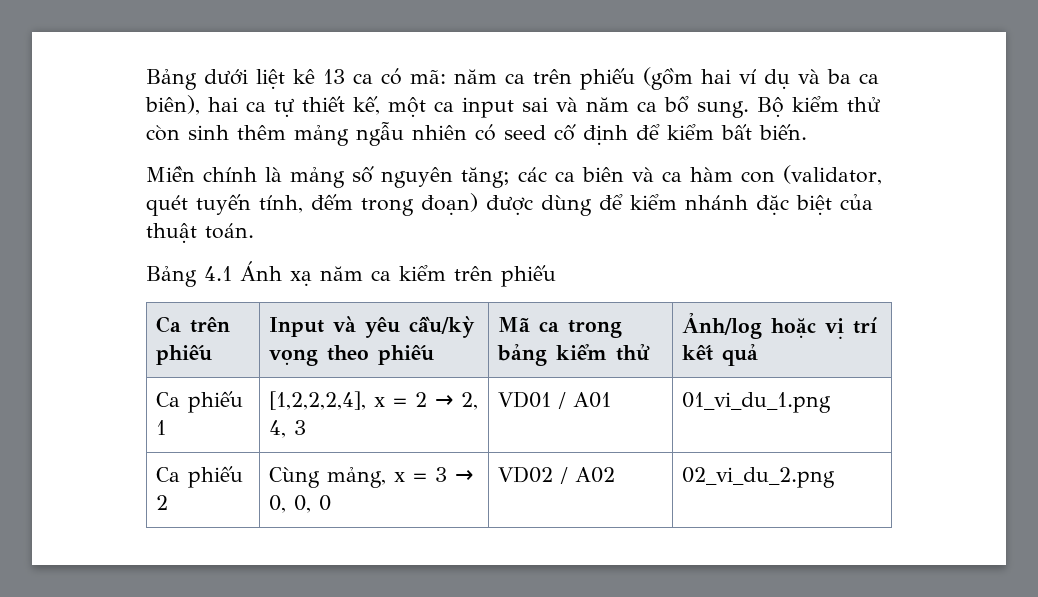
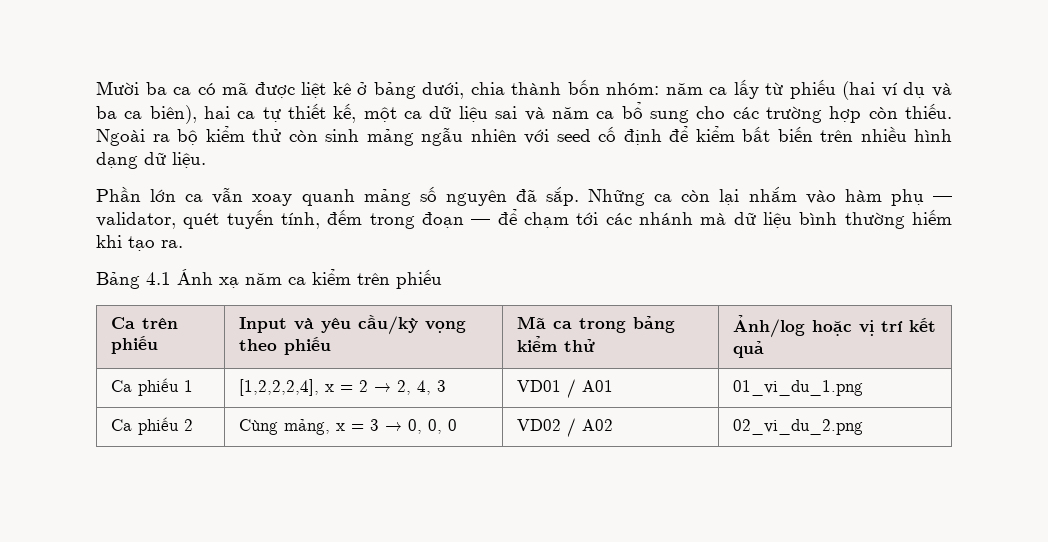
- Bảng dưới liệt kê 13 ca có mã: năm ca trên phiếu (gồm hai ví dụ và ba ca biên), hai ca tự thiết kế, một ca input sai và năm ca bổ sung. Bộ kiểm thử còn sinh thêm mảng ngẫu nhiên có seed cố định để kiểm bất biến.
- Miền chính là mảng số nguyên tăng; các ca biên và ca hàm con (validator, quét tuyến tính, đếm trong đoạn) được dùng để kiểm nhánh đặc biệt của thuật toán.
+ Mười ba ca có mã được liệt kê ở bảng dưới, chia thành bốn nhóm: năm ca lấy từ phiếu (hai ví dụ và ba ca biên), hai ca tự thiết kế, một ca dữ liệu sai và năm ca bổ sung cho các trường hợp còn thiếu. Ngoài ra bộ kiểm thử còn sinh mảng ngẫu nhiên với seed cố định để kiểm bất biến trên nhiều hình dạng dữ liệu.
+ Phần lớn ca vẫn xoay quanh mảng số nguyên đã sắp. Những ca còn lại nhắm vào hàm phụ — validator, quét tuyến tính, đếm trong đoạn — để chạm tới các nhánh mà dữ liệu bình thường hiếm khi tạo ra.

